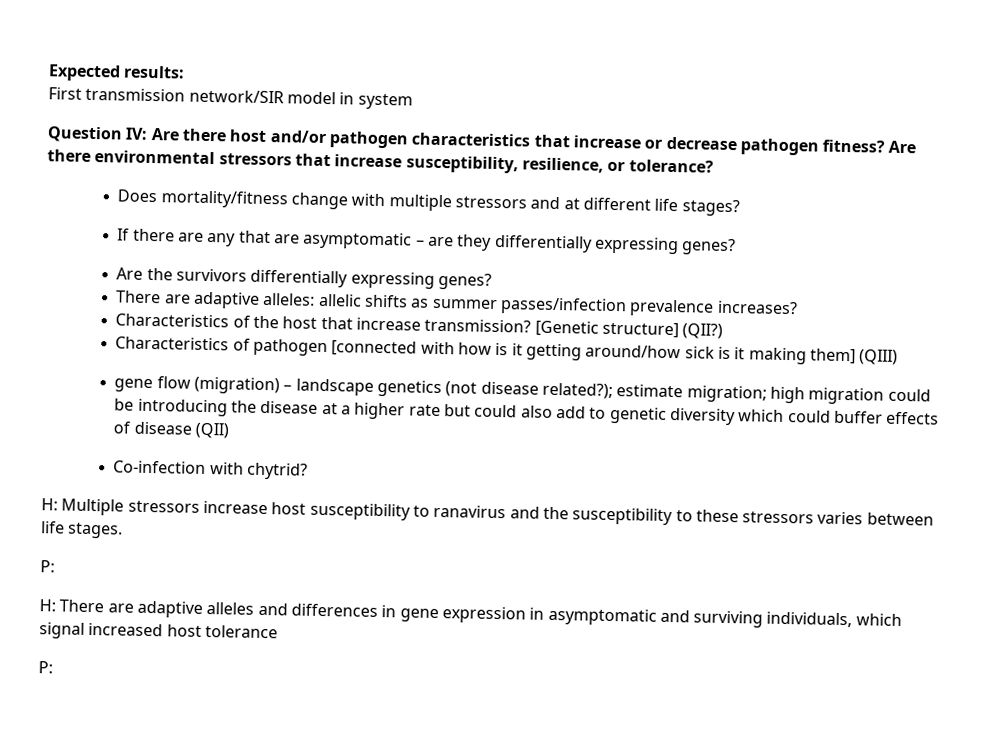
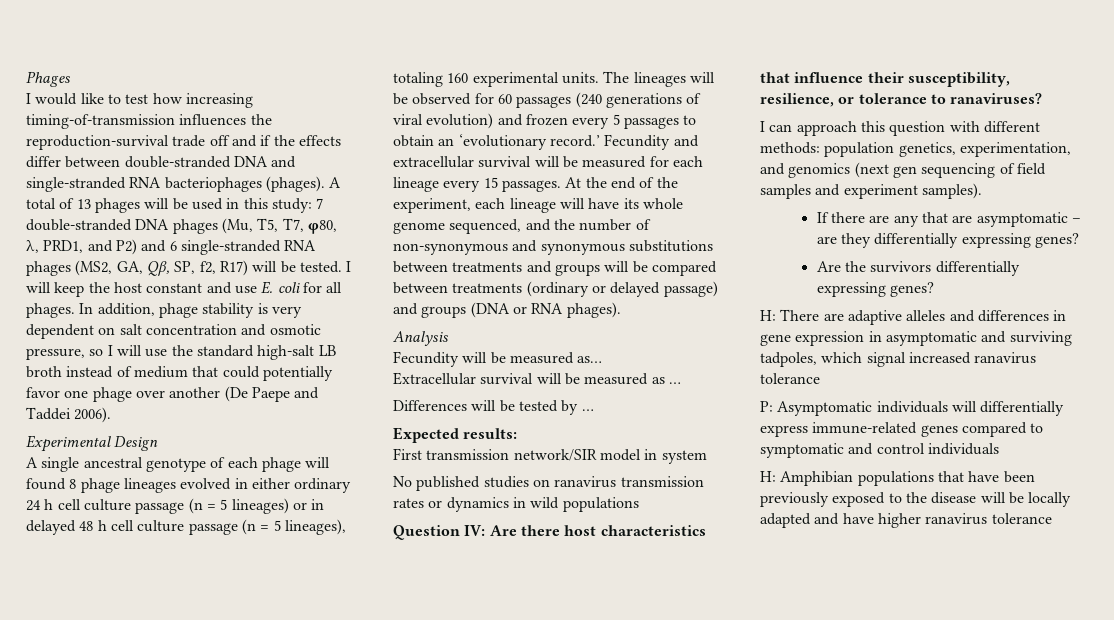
+ Phages
+ I would like to test how increasing timing-of-transmission influences the reproduction-survival trade off and if the effects differ between double-stranded DNA and single-stranded RNA bacteriophages (phages). A total of 13 phages will be used in this study: 7 double-stranded DNA phages (Mu, T5, T7, φ80, λ, PRD1, and P2) and 6 single-stranded RNA phages (MS2, GA, Qβ, SP, f2, R17) will be tested. I will keep the host constant and use E. coli for all phages. In addition, phage stability is very dependent on salt concentration and osmotic pressure, so I will use the standard high-salt LB broth instead of medium that could potentially favor one phage over another (De Paepe and Taddei 2006).
+ Experimental Design
+ A single ancestral genotype of each phage will found 8 phage lineages evolved in either ordinary 24 h cell culture passage (n = 5 lineages) or in delayed 48 h cell culture passage (n = 5 lineages), totaling 160 experimental units. The lineages will be observed for 60 passages (240 generations of viral evolution) and frozen every 5 passages to obtain an ‘evolutionary record.’ Fecundity and extracellular survival will be measured for each lineage every 15 passages. At the end of the experiment, each lineage will have its whole genome sequenced, and the number of non-synonymous and synonymous substitutions between treatments and groups will be compared between treatments (ordinary or delayed passage) and groups (DNA or RNA phages).
+ Analysis
+ Fecundity will be measured as…
+ Extracellular survival will be measured as …
+ Differences will be tested by …
+ No published studies on ranavirus transmission rates or dynamics in wild populations
- Question IV: Are there host and/or pathogen characteristics that increase or decrease pathogen fitness? Are there environmental stressors that increase susceptibility, resilience, or tolerance?
- Does mortality/fitness change with multiple stressors and at different life stages?
+ Question IV: Are there host characteristics that influence their susceptibility, resilience, or tolerance to ranaviruses?
+ I can approach this question with different methods: population genetics, experimentation, and genomics (next gen sequencing of field samples and experiment samples).
- There are adaptive alleles: allelic shifts as summer passes/infection prevalence increases?
- Characteristics of the host that increase transmission? [Genetic structure] (QII?)
- Characteristics of pathogen [connected with how is it getting around/how sick is it making them] (QIII)
- gene flow (migration) – landscape genetics (not disease related?); estimate migration; high migration could be introducing the disease at a higher rate but could also add to genetic diversity which could buffer effects of disease (QII)
- Co-infection with chytrid?
- H: Multiple stressors increase host susceptibility to ranavirus and the susceptibility to these stressors varies between life stages.
- P:
- H: There are adaptive alleles and differences in gene expression in asymptomatic and surviving individuals, which signal increased host tolerance
- P:
+ H: There are adaptive alleles and differences in gene expression in asymptomatic and surviving tadpoles, which signal increased ranavirus tolerance
+ P: Asymptomatic individuals will differentially express immune-related genes compared to symptomatic and control individuals
+ H: Amphibian populations that have been previously exposed to the disease will be locally adapted and have higher ranavirus tolerance

